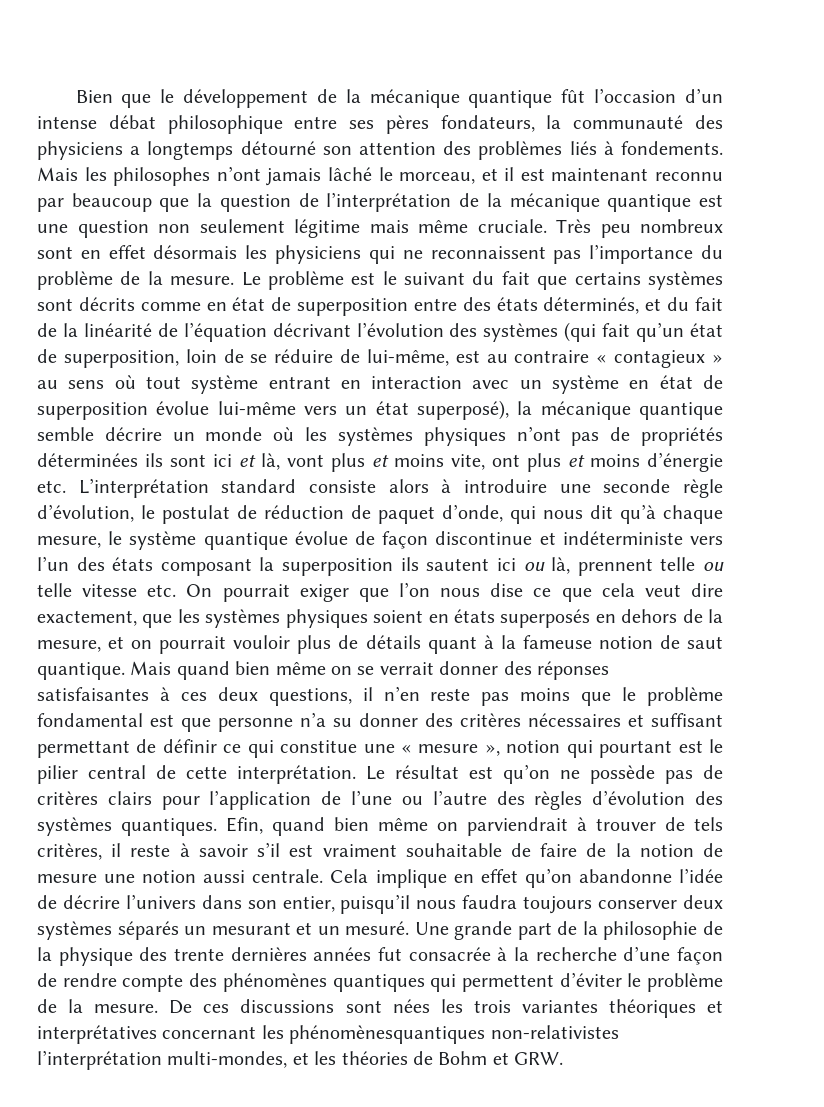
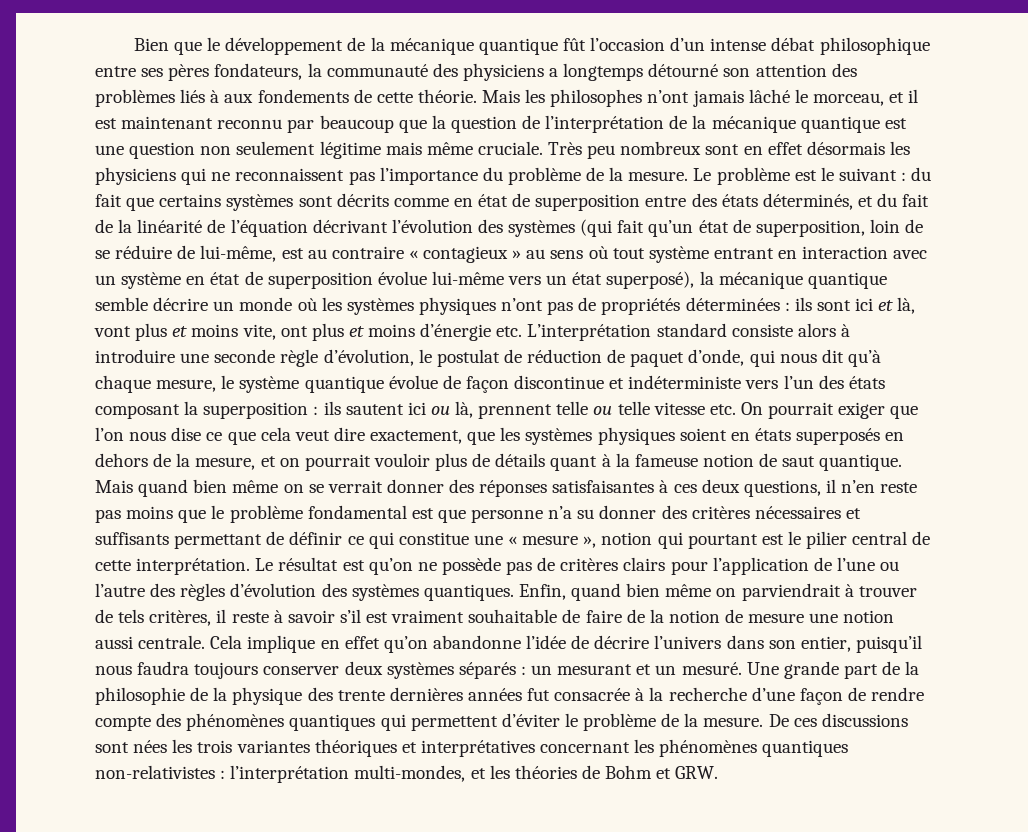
- Bien que le développement de la mécanique quantique fût l’occasion d’un intense débat philosophique entre ses pères fondateurs, la communauté des physiciens a longtemps détourné son attention des problèmes liés à fondements.
+ Bien que le développement de la mécanique quantique fût l’occasion d’un intense débat philosophique entre ses pères fondateurs, la communauté des physiciens a longtemps détourné son attention des problèmes liés à aux fondements de cette théorie.
- Le problème est le suivant du fait que certains systèmes sont décrits comme en état de superposition entre des états déterminés, et du fait de la linéarité de l’équation décrivant l’évolution des systèmes (qui fait qu’un état de superposition, loin de se réduire de lui-même, est au contraire « contagieux » au sens où tout système entrant en interaction avec un système en état de superposition évolue lui-même vers un état superposé), la mécanique quantique semble décrire un monde où les systèmes physiques n’ont pas de propriétés déterminées ils sont ici et là, vont plus et moins vite, ont plus et moins d’énergie etc. L’interprétation standard consiste alors à introduire une seconde règle d’évolution, le postulat de réduction de paquet d’onde, qui nous dit qu’à chaque mesure, le système quantique évolue de façon discontinue et indéterministe vers l’un des états composant la superposition ils sautent ici ou là, prennent telle ou telle vitesse etc. On pourrait exiger que l’on nous dise ce que cela veut dire exactement, que les systèmes physiques soient en états superposés en dehors de la mesure, et on pourrait vouloir plus de détails quant à la fameuse notion de saut quantique.
+ Le problème est le suivant : du fait que certains systèmes sont décrits comme en état de superposition entre des états déterminés, et du fait de la linéarité de l’équation décrivant l’évolution des systèmes (qui fait qu’un état de superposition, loin de se réduire de lui-même, est au contraire « contagieux » au sens où tout système entrant en interaction avec un système en état de superposition évolue lui-même vers un état superposé), la mécanique quantique semble décrire un monde où les systèmes physiques n’ont pas de propriétés déterminées : ils sont ici et là, vont plus et moins vite, ont plus et moins d’énergie etc. L’interprétation standard consiste alors à introduire une seconde règle d’évolution, le postulat de réduction de paquet d’onde, qui nous dit qu’à chaque mesure, le système quantique évolue de façon discontinue et indéterministe vers l’un des états composant la superposition : ils sautent ici ou là, prennent telle ou telle vitesse etc. On pourrait exiger que l’on nous dise ce que cela veut dire exactement, que les systèmes physiques soient en états superposés en dehors de la mesure, et on pourrait vouloir plus de détails quant à la fameuse notion de saut quantique.
- Mais quand bien même on se verrait donner des réponses satisfaisantes à ces deux questions, il n’en reste pas moins que le problème fondamental est que personne n’a su donner des critères nécessaires et suffisant permettant de définir ce qui constitue une « mesure », notion qui pourtant est le pilier central de cette interprétation.
+ Mais quand bien même on se verrait donner des réponses satisfaisantes à ces deux questions, il n’en reste pas moins que le problème fondamental est que personne n’a su donner des critères nécessaires et suffisants permettant de définir ce qui constitue une « mesure », notion qui pourtant est le pilier central de cette interprétation.
- Efin, quand bien même on parviendrait à trouver de tels critères, il reste à savoir s’il est vraiment souhaitable de faire de la notion de mesure une notion aussi centrale.
+ Enfin, quand bien même on parviendrait à trouver de tels critères, il reste à savoir s’il est vraiment souhaitable de faire de la notion de mesure une notion aussi centrale.
- Cela implique en effet qu’on abandonne l’idée de décrire l’univers dans son entier, puisqu’il nous faudra toujours conserver deux systèmes séparés un mesurant et un mesuré.
+ Cela implique en effet qu’on abandonne l’idée de décrire l’univers dans son entier, puisqu’il nous faudra toujours conserver deux systèmes séparés : un mesurant et un mesuré.
- De ces discussions sont nées les trois variantes théoriques et interprétatives concernant les phénomènesquantiques non-relativistes l’interprétation multi-mondes, et les théories de Bohm et GRW.
+ De ces discussions sont nées les trois variantes théoriques et interprétatives concernant les phénomènes quantiques non-relativistes : l’interprétation multi-mondes, et les théories de Bohm et GRW.

